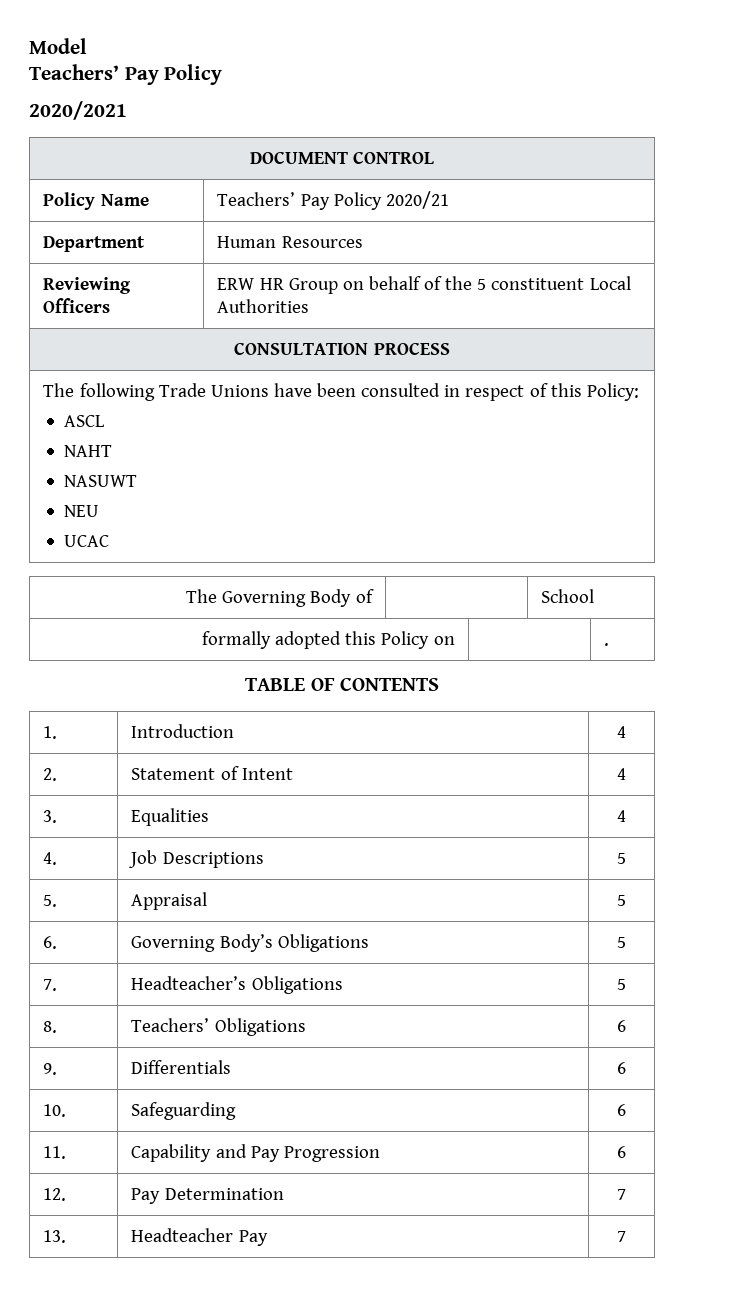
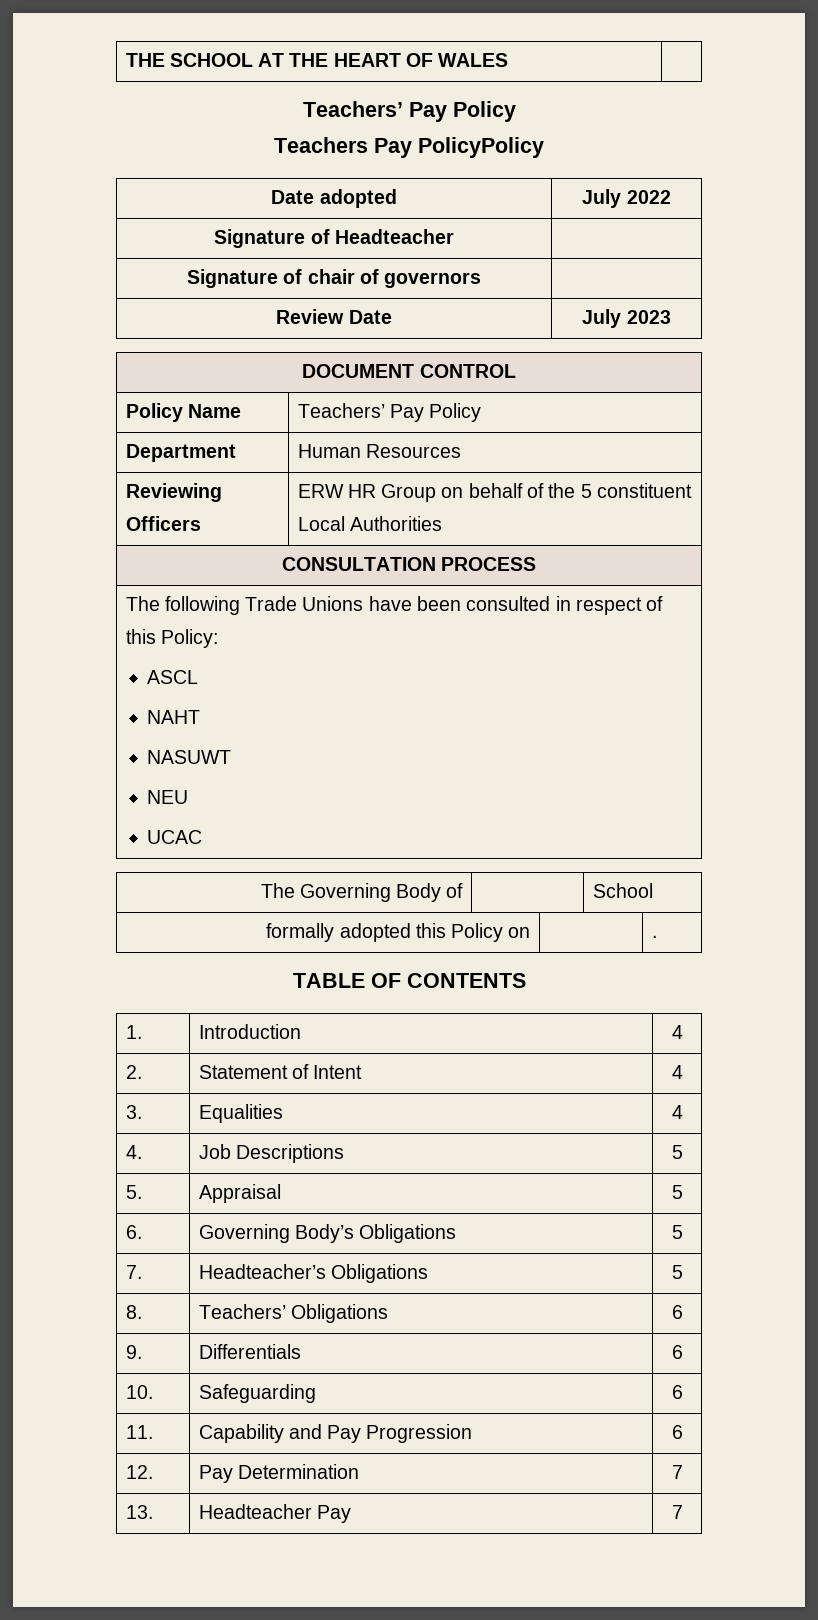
- Model
+ THE SCHOOL AT THE HEART OF WALES |
  Teachers’ Pay Policy
- 2020/2021
+ Teachers Pay PolicyPolicy
+ Date adopted | July 2022
+ Signature of Headteacher |
+ Signature of chair of governors |
+ Review Date | July 2023
- Policy Name | Teachers’ Pay Policy 2020/21
+ Policy Name | Teachers’ Pay Policy

